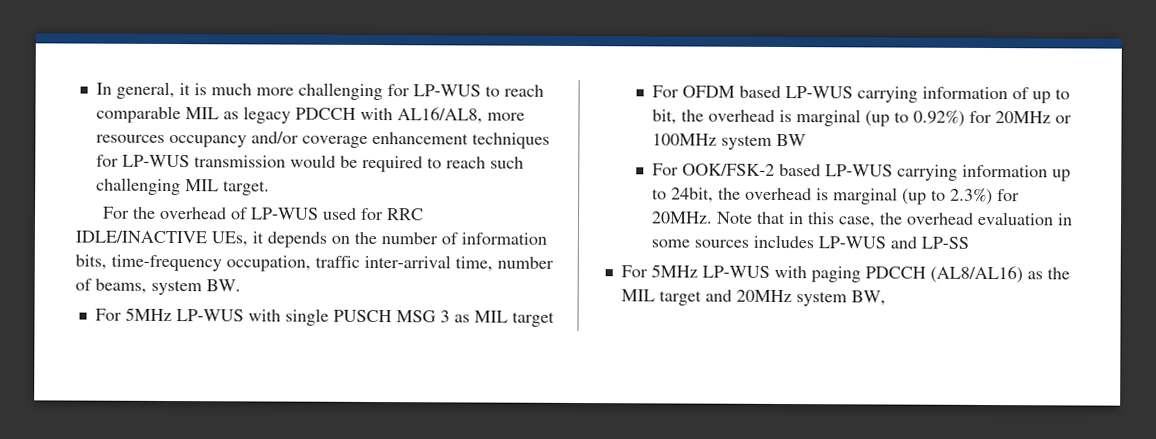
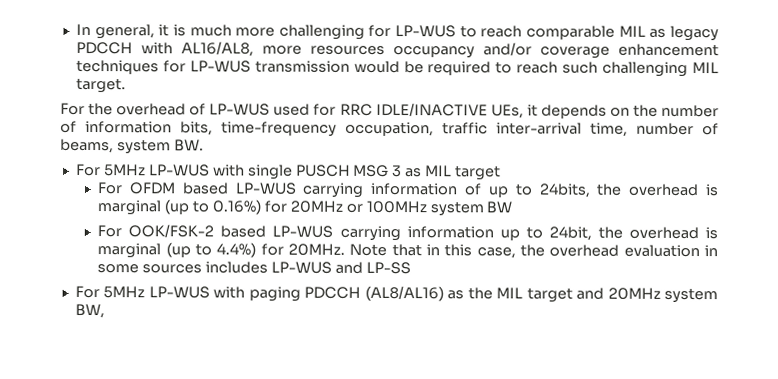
- For OFDM based LP-WUS carrying information of up to bit, the overhead is marginal (up to 0.92%) for 20MHz or 100MHz system BW
+ For OFDM based LP-WUS carrying information of up to 24bits, the overhead is marginal (up to 0.16%) for 20MHz or 100MHz system BW
- For OOK/FSK-2 based LP-WUS carrying information up to 24bit, the overhead is marginal (up to 2.3%) for 20MHz.
+ For OOK/FSK-2 based LP-WUS carrying information up to 24bit, the overhead is marginal (up to 4.4%) for 20MHz.

